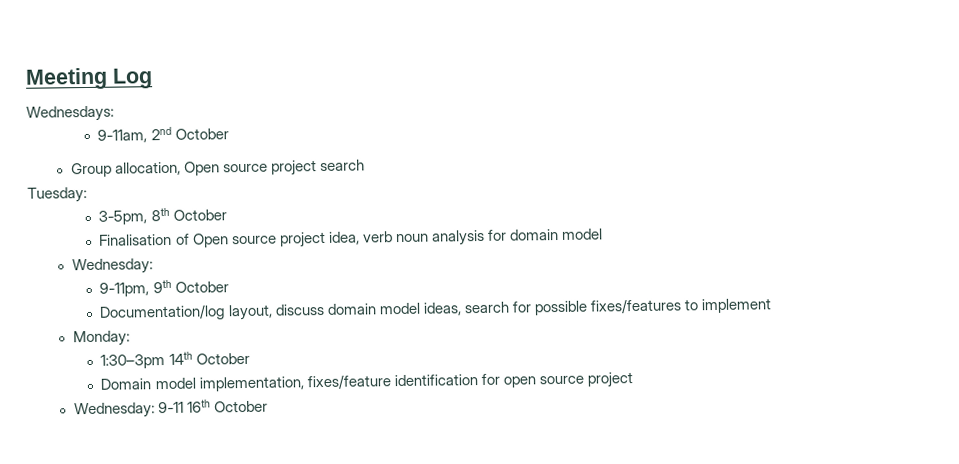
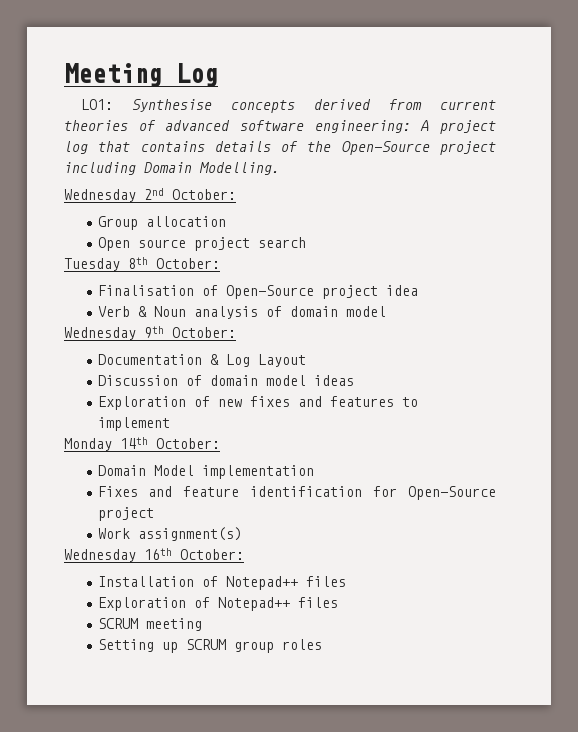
- Wednesdays:
- 9-11am, 2nd October
+ LO1: Synthesise concepts derived from current theories of advanced software engineering: A project log that contains details of the Open-Source project including Domain Modelling.
+ Wednesday 2nd October:
- Group allocation, Open source project search
+ Group allocation
+ Open source project search
- Tuesday:
- 3-5pm, 8th October
- Finalisation of Open source project idea, verb noun analysis for domain model
- Wednesday:
- 9-11pm, 9th October
- Documentation/log layout, discuss domain model ideas, search for possible fixes/features to implement
- Monday:
- 1:30–3pm 14th October
- Domain model implementation, fixes/feature identification for open source project
- Wednesday: 9-11 16th October
+ Tuesday 8th October:
+ Finalisation of Open-Source project idea
+ Verb & Noun analysis of domain model
+ Wednesday 9th October:
+ Documentation & Log Layout
+ Discussion of domain model ideas
+ Exploration of new fixes and features to implement
+ Monday 14th October:
+ Domain Model implementation
+ Fixes and feature identification for Open-Source project
+ Work assignment(s)
+ Wednesday 16th October:
+ Installation of Notepad++ files
+ Exploration of Notepad++ files
+ SCRUM meeting
+ Setting up SCRUM group roles

